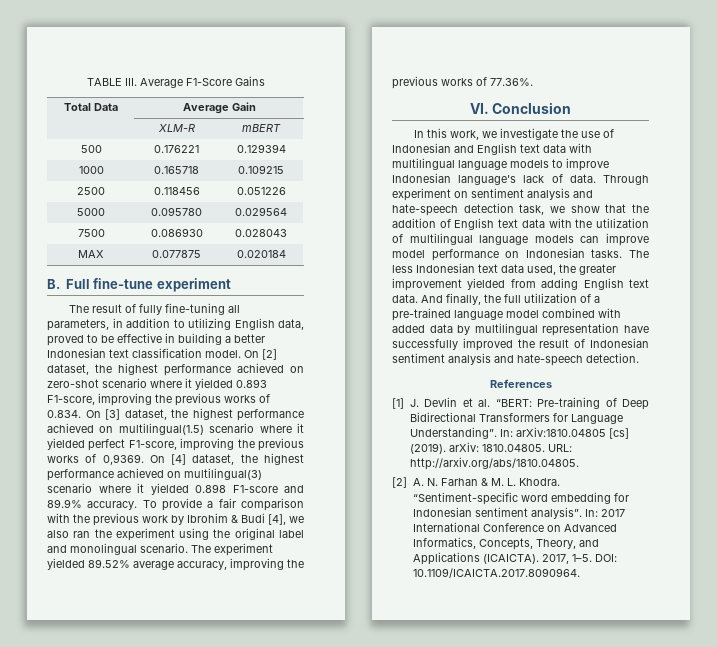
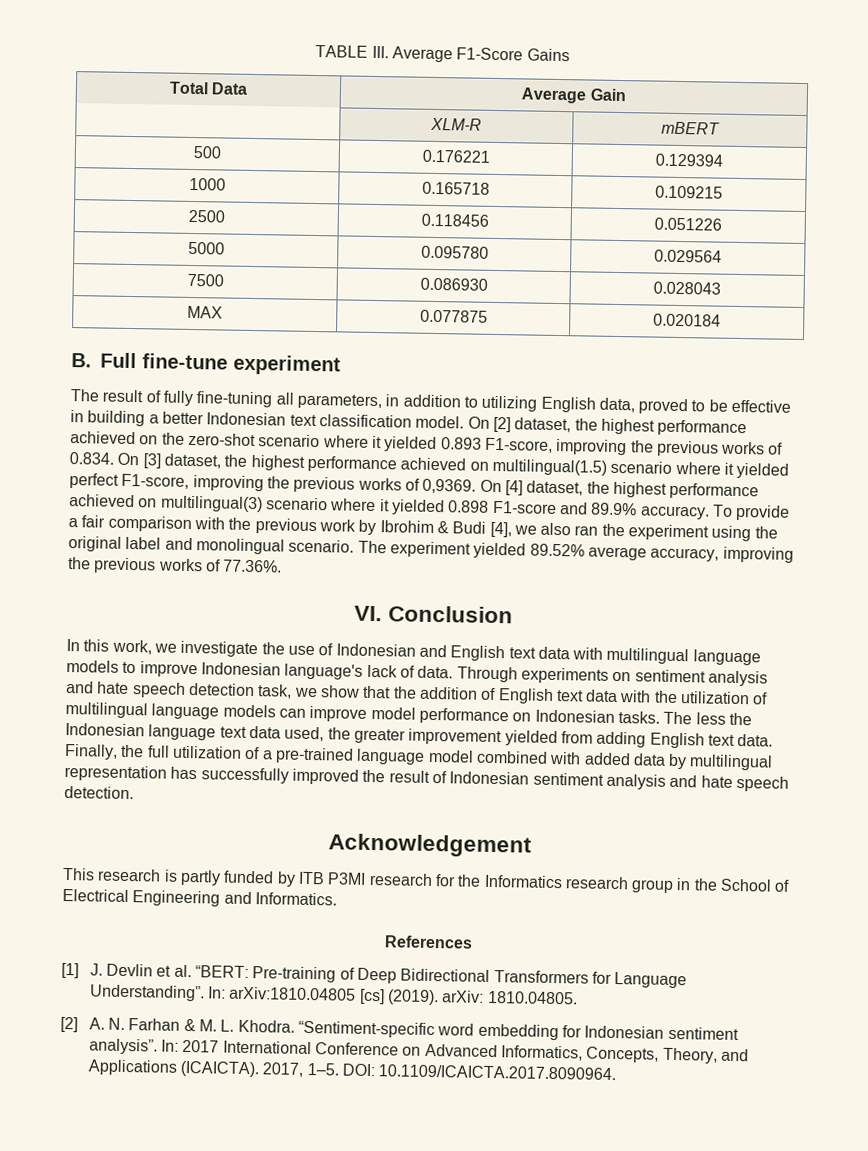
- On [2] dataset, the highest performance achieved on zero-shot scenario where it yielded 0.893 F1-score, improving the previous works of 0.834. On [3] dataset, the highest performance achieved on multilingual(1.5) scenario where it yielded perfect F1-score, improving the previous works of 0,9369.
+ On [2] dataset, the highest performance achieved on the zero-shot scenario where it yielded 0.893 F1-score, improving the previous works of 0.834. On [3] dataset, the highest performance achieved on multilingual(1.5) scenario where it yielded perfect F1-score, improving the previous works of 0,9369.
- Through experiment on sentiment analysis and hate-speech detection task, we show that the addition of English text data with the utilization of multilingual language models can improve model performance on Indonesian tasks.
+ Through experiments on sentiment analysis and hate speech detection task, we show that the addition of English text data with the utilization of multilingual language models can improve model performance on Indonesian tasks.
- The less Indonesian text data used, the greater improvement yielded from adding English text data.
+ The less the Indonesian language text data used, the greater improvement yielded from adding English text data.
- And finally, the full utilization of a pre-trained language model combined with added data by multilingual representation have successfully improved the result of Indonesian sentiment analysis and hate-speech detection.
+ Finally, the full utilization of a pre-trained language model combined with added data by multilingual representation has successfully improved the result of Indonesian sentiment analysis and hate speech detection.
+ Acknowledgement
+ This research is partly funded by ITB P3MI research for the Informatics research group in the School of Electrical Engineering and Informatics.
- In: arXiv:1810.04805 [cs] (2019). arXiv: 1810.04805. URL: http://arxiv.org/abs/1810.04805.
+ In: arXiv:1810.04805 [cs] (2019). arXiv: 1810.04805.

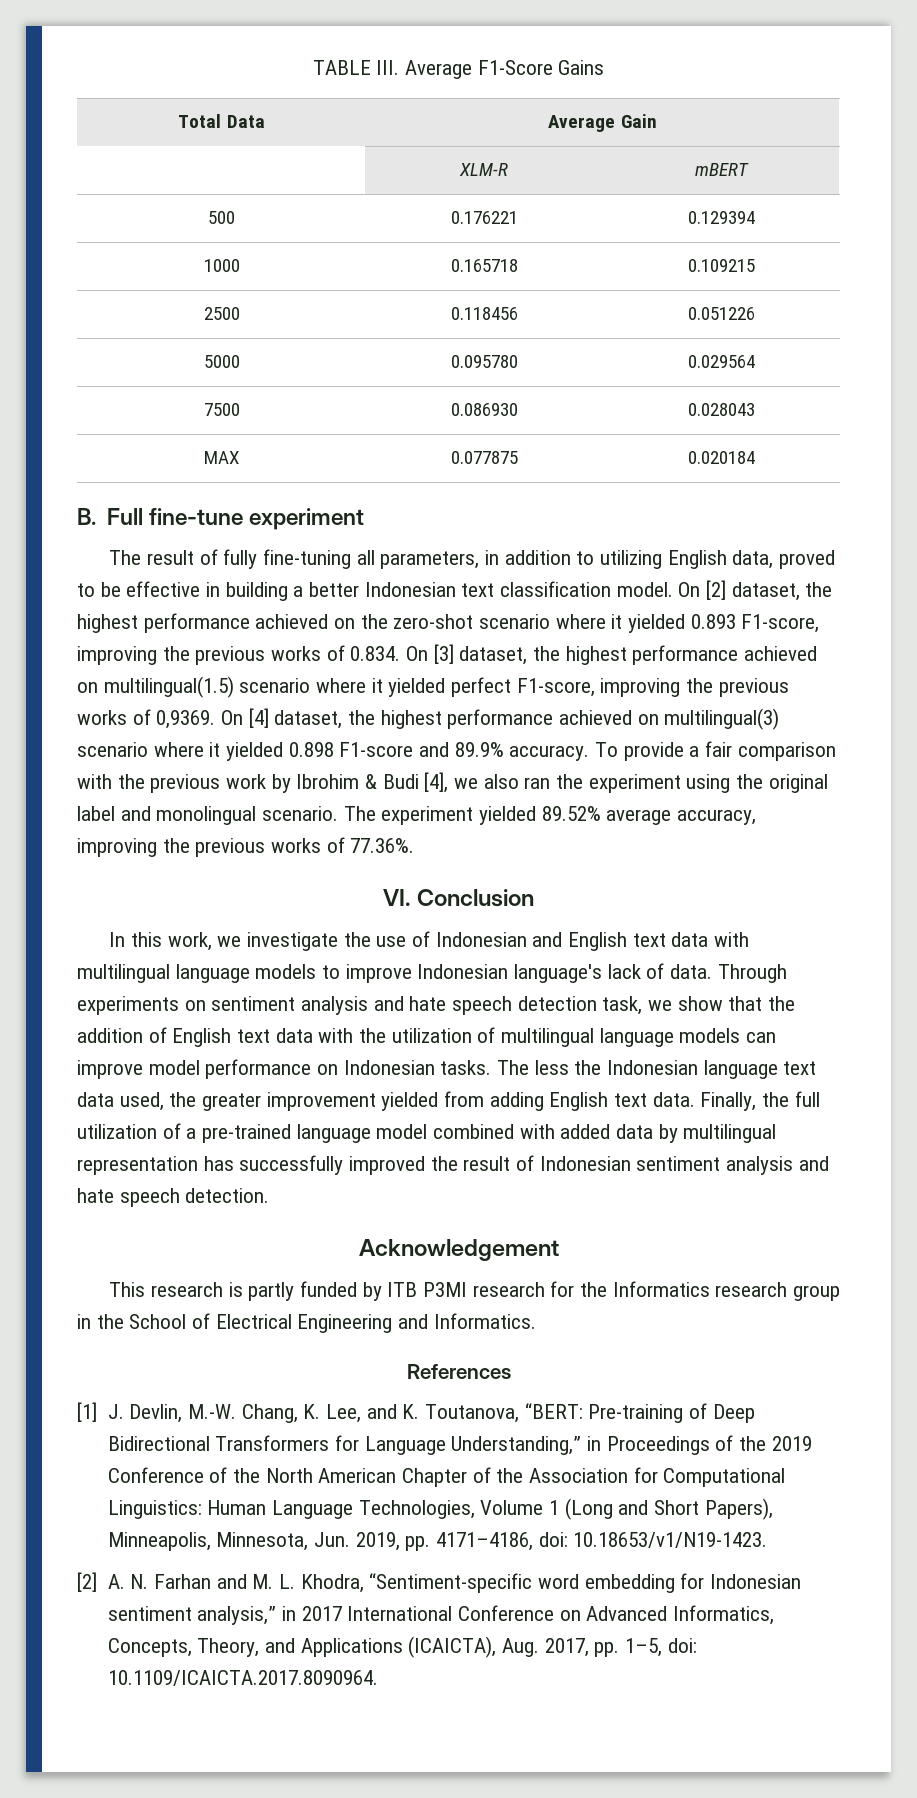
- [1] J. Devlin et al. “BERT: Pre-training of Deep Bidirectional Transformers for Language Understanding”. In: arXiv:1810.04805 [cs] (2019). arXiv: 1810.04805.
+ [1] J. Devlin, M.-W. Chang, K. Lee, and K. Toutanova, “BERT: Pre-training of Deep Bidirectional Transformers for Language Understanding,” in Proceedings of the 2019 Conference of the North American Chapter of the Association for Computational Linguistics: Human Language Technologies, Volume 1 (Long and Short Papers), Minneapolis, Minnesota, Jun. 2019, pp. 4171–4186, doi: 10.18653/v1/N19-1423.
- [2] A. N. Farhan & M. L. Khodra. “Sentiment-specific word embedding for Indonesian sentiment analysis”. In: 2017 International Conference on Advanced Informatics, Concepts, Theory, and Applications (ICAICTA). 2017, 1–5. DOI: 10.1109/ICAICTA.2017.8090964.
+ [2] A. N. Farhan and M. L. Khodra, “Sentiment-specific word embedding for Indonesian sentiment analysis,” in 2017 International Conference on Advanced Informatics, Concepts, Theory, and Applications (ICAICTA), Aug. 2017, pp. 1–5, doi: 10.1109/ICAICTA.2017.8090964.

